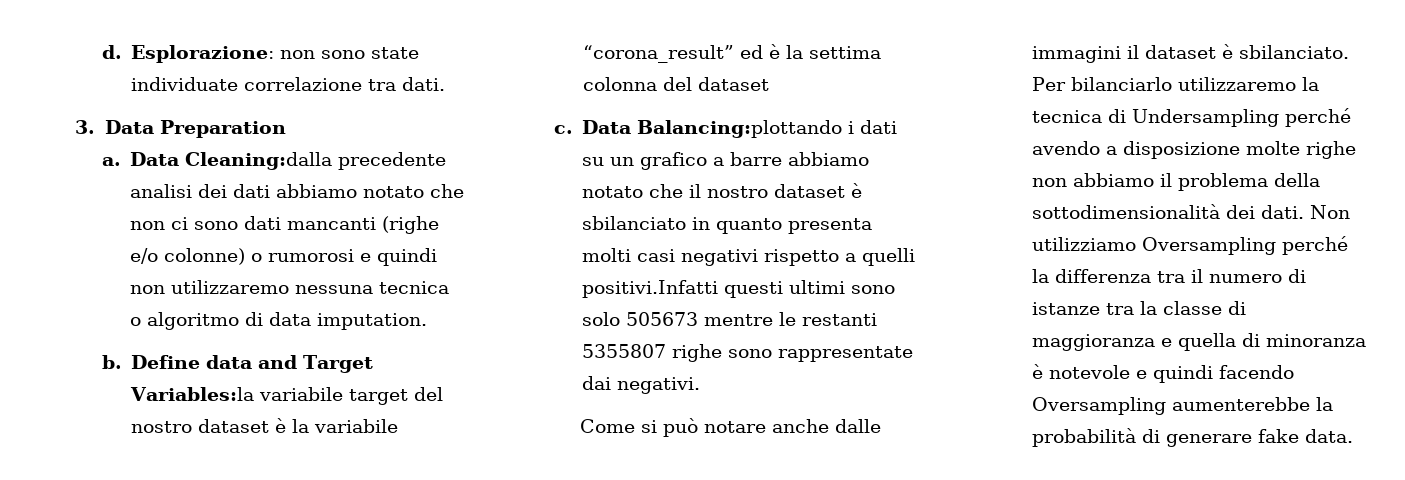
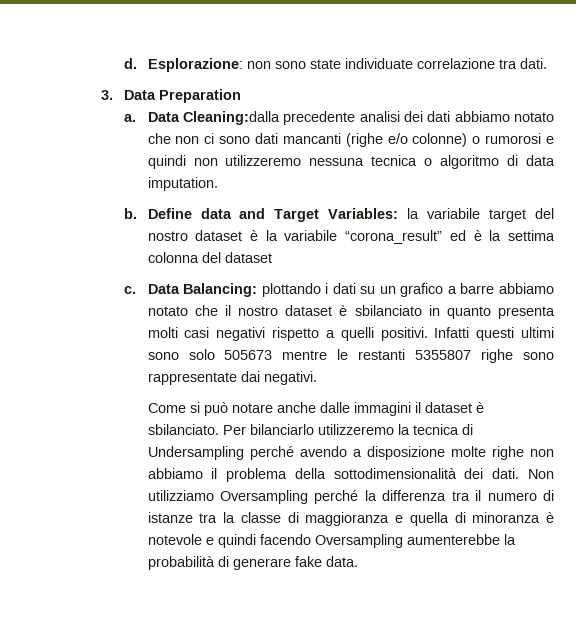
- Data Cleaning:dalla precedente analisi dei dati abbiamo notato che non ci sono dati mancanti (righe e/o colonne) o rumorosi e quindi non utilizzaremo nessuna tecnica o algoritmo di data imputation.
+ Data Cleaning:dalla precedente analisi dei dati abbiamo notato che non ci sono dati mancanti (righe e/o colonne) o rumorosi e quindi non utilizzeremo nessuna tecnica o algoritmo di data imputation.
- Define data and Target Variables:la variabile target del nostro dataset è la variabile “corona_result” ed è la settima colonna del dataset
+ Define data and Target Variables: la variabile target del nostro dataset è la variabile “corona_result” ed è la settima colonna del dataset
- Data Balancing:plottando i dati su un grafico a barre abbiamo notato che il nostro dataset è sbilanciato in quanto presenta molti casi negativi rispetto a quelli positivi.Infatti questi ultimi sono solo 505673 mentre le restanti 5355807 righe sono rappresentate dai negativi.
+ Data Balancing: plottando i dati su un grafico a barre abbiamo notato che il nostro dataset è sbilanciato in quanto presenta molti casi negativi rispetto a quelli positivi. Infatti questi ultimi sono solo 505673 mentre le restanti 5355807 righe sono rappresentate dai negativi.
- Per bilanciarlo utilizzaremo la tecnica di Undersampling perché avendo a disposizione molte righe non abbiamo il problema della sottodimensionalità dei dati.
+ Per bilanciarlo utilizzeremo la tecnica di Undersampling perché avendo a disposizione molte righe non abbiamo il problema della sottodimensionalità dei dati.

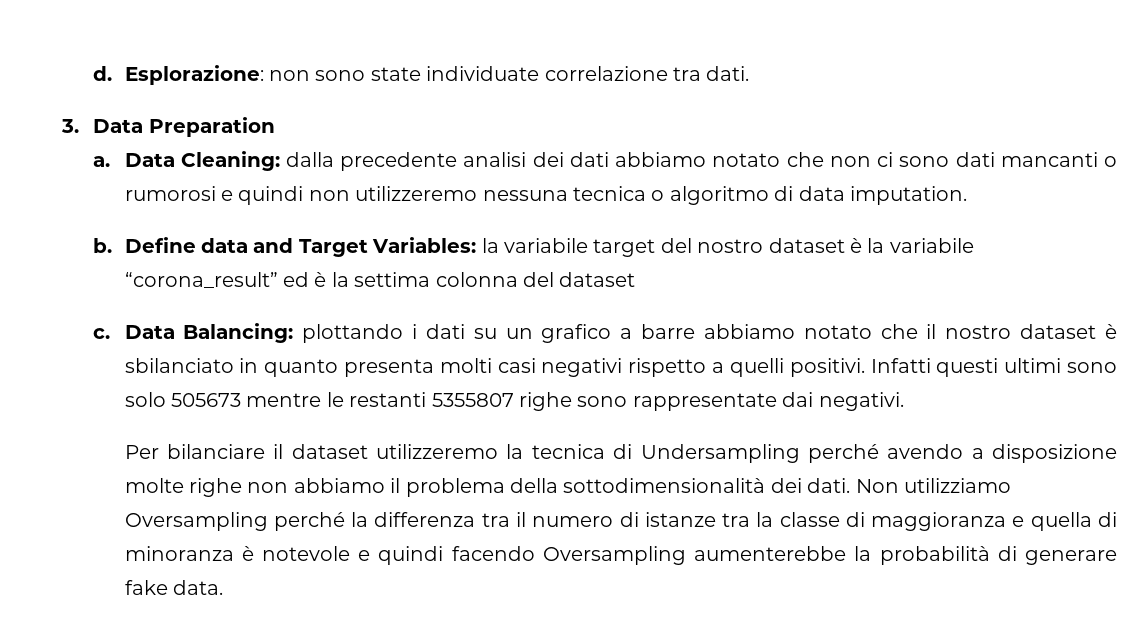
- Data Cleaning:dalla precedente analisi dei dati abbiamo notato che non ci sono dati mancanti (righe e/o colonne) o rumorosi e quindi non utilizzeremo nessuna tecnica o algoritmo di data imputation.
+ Data Cleaning: dalla precedente analisi dei dati abbiamo notato che non ci sono dati mancanti o rumorosi e quindi non utilizzeremo nessuna tecnica o algoritmo di data imputation.
- Come si può notare anche dalle immagini il dataset è sbilanciato. Per bilanciarlo utilizzeremo la tecnica di Undersampling perché avendo a disposizione molte righe non abbiamo il problema della sottodimensionalità dei dati.
+ Per bilanciare il dataset utilizzeremo la tecnica di Undersampling perché avendo a disposizione molte righe non abbiamo il problema della sottodimensionalità dei dati.

